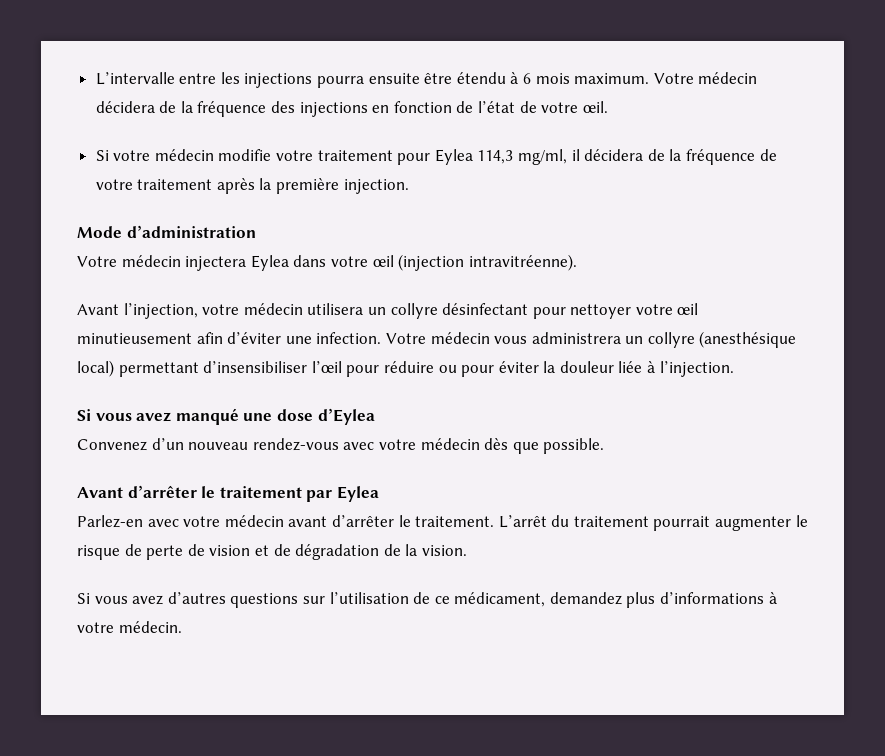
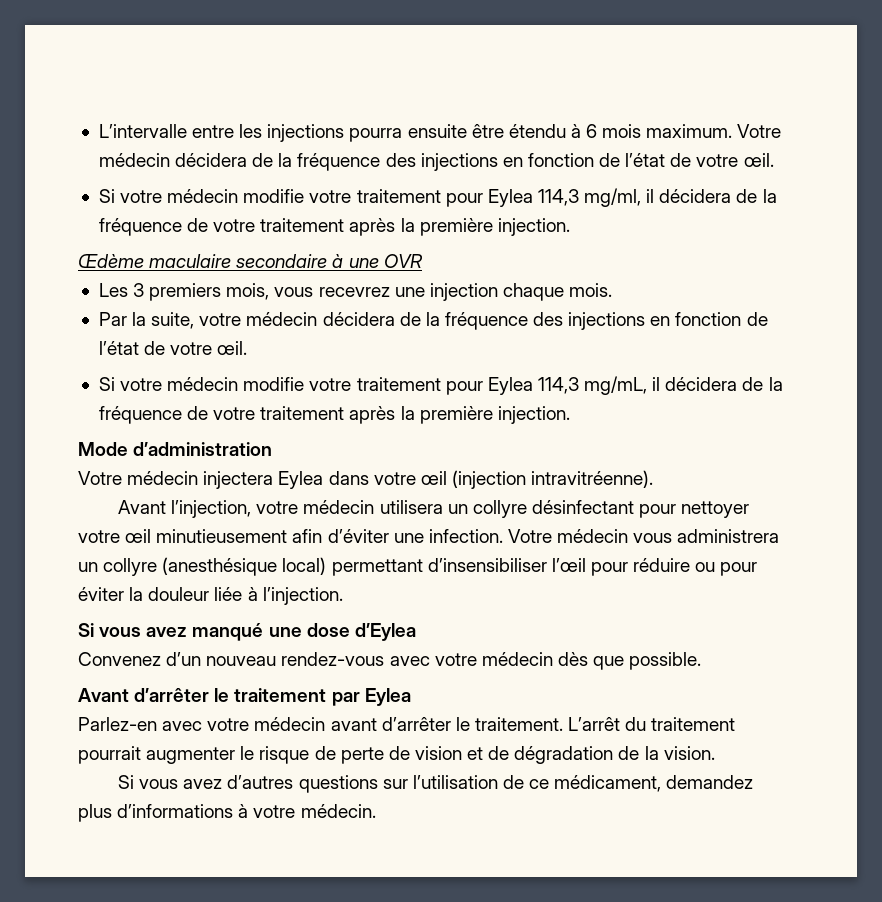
+ Œdème maculaire secondaire à une OVR
+ Les 3 premiers mois, vous recevrez une injection chaque mois.
+ Par la suite, votre médecin décidera de la fréquence des injections en fonction de l’état de votre œil.
+ Si votre médecin modifie votre traitement pour Eylea 114,3 mg/mL, il décidera de la fréquence de votre traitement après la première injection.

